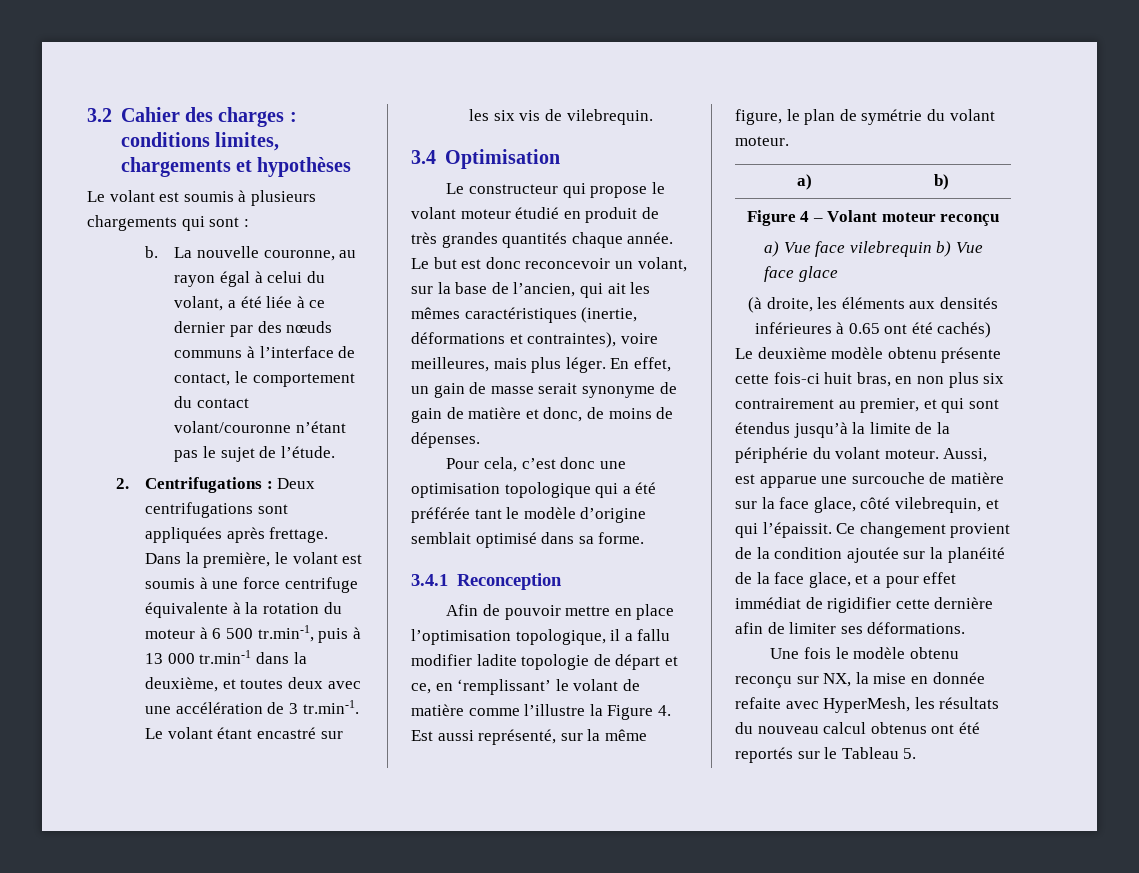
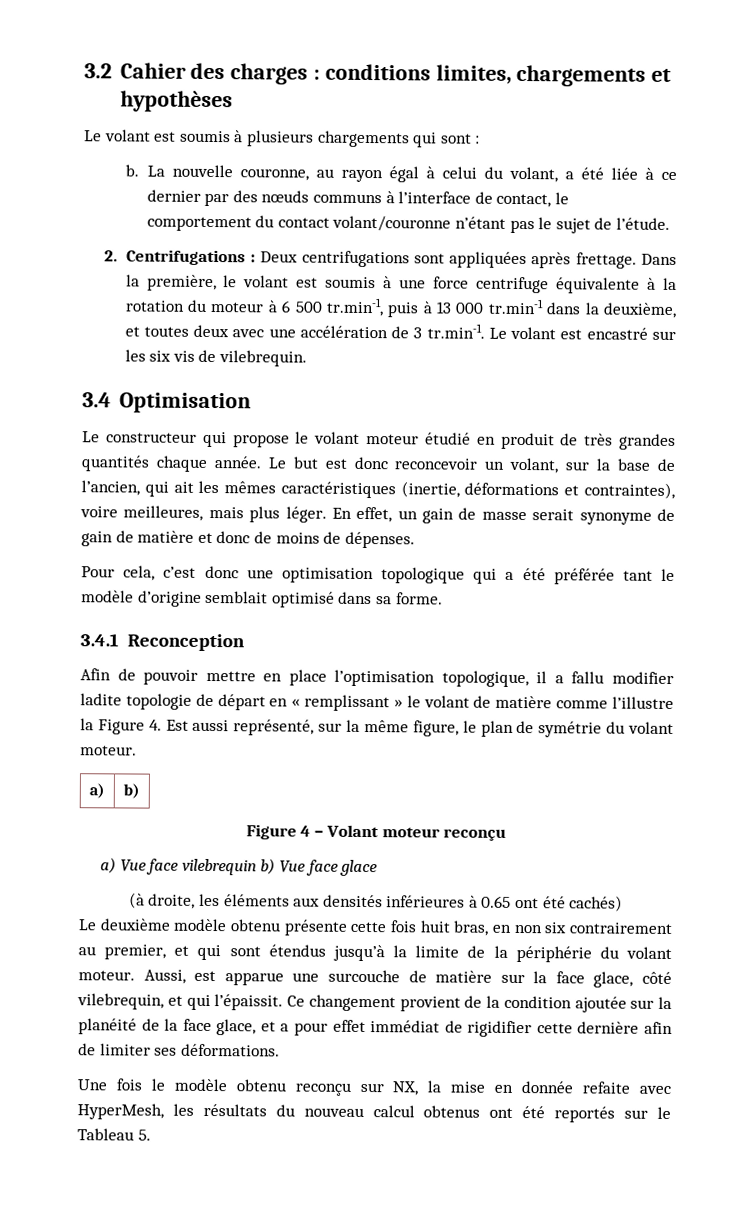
- Dans la première, le volant est soumis à une force centrifuge équivalente à la rotation du moteur à 6 500 tr.min-1, puis à 13 000 tr.min-1 dans la deuxième, et toutes deux avec une accélération de 3 tr.min-1. Le volant étant encastré sur les six vis de vilebrequin.
+ Dans la première, le volant est soumis à une force centrifuge équivalente à la rotation du moteur à 6 500 tr.min-1, puis à 13 000 tr.min-1 dans la deuxième, et toutes deux avec une accélération de 3 tr.min-1. Le volant est encastré sur les six vis de vilebrequin.
- En effet, un gain de masse serait synonyme de gain de matière et donc, de moins de dépenses.
+ En effet, un gain de masse serait synonyme de gain de matière et donc de moins de dépenses.
- Afin de pouvoir mettre en place l’optimisation topologique, il a fallu modifier ladite topologie de départ et ce, en ‘remplissant’ le volant de matière comme l’illustre la Figure 4. Est aussi représenté, sur la même figure, le plan de symétrie du volant moteur.
+ Afin de pouvoir mettre en place l’optimisation topologique, il a fallu modifier ladite topologie de départ en « remplissant » le volant de matière comme l’illustre la Figure 4. Est aussi représenté, sur la même figure, le plan de symétrie du volant moteur.
- Le deuxième modèle obtenu présente cette fois-ci huit bras, en non plus six contrairement au premier, et qui sont étendus jusqu’à la limite de la périphérie du volant moteur.
+ Le deuxième modèle obtenu présente cette fois huit bras, en non six contrairement au premier, et qui sont étendus jusqu’à la limite de la périphérie du volant moteur.

